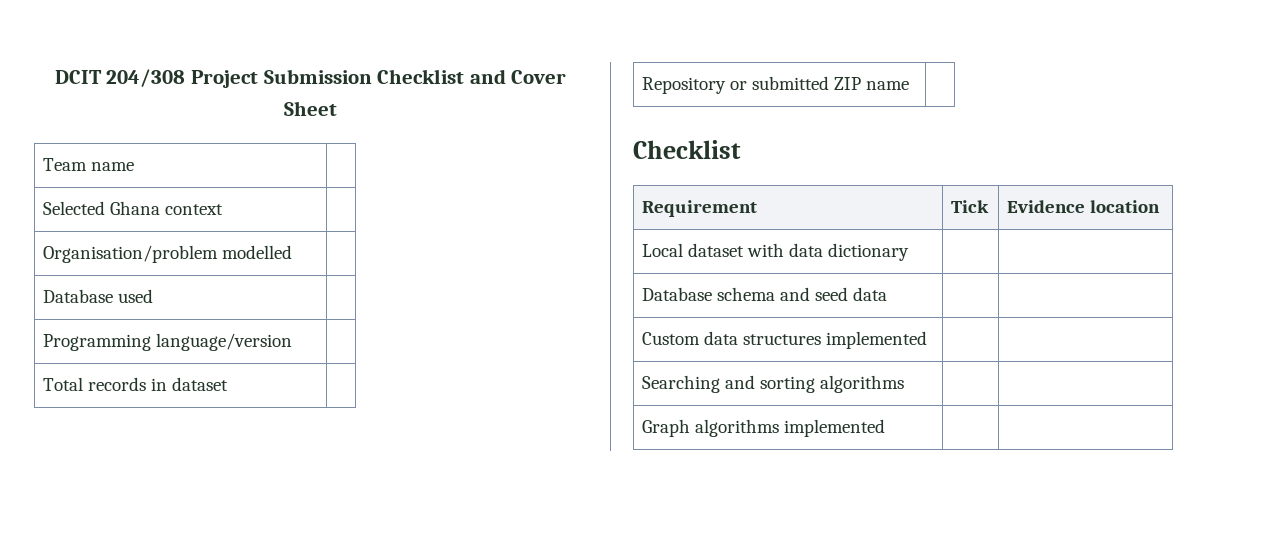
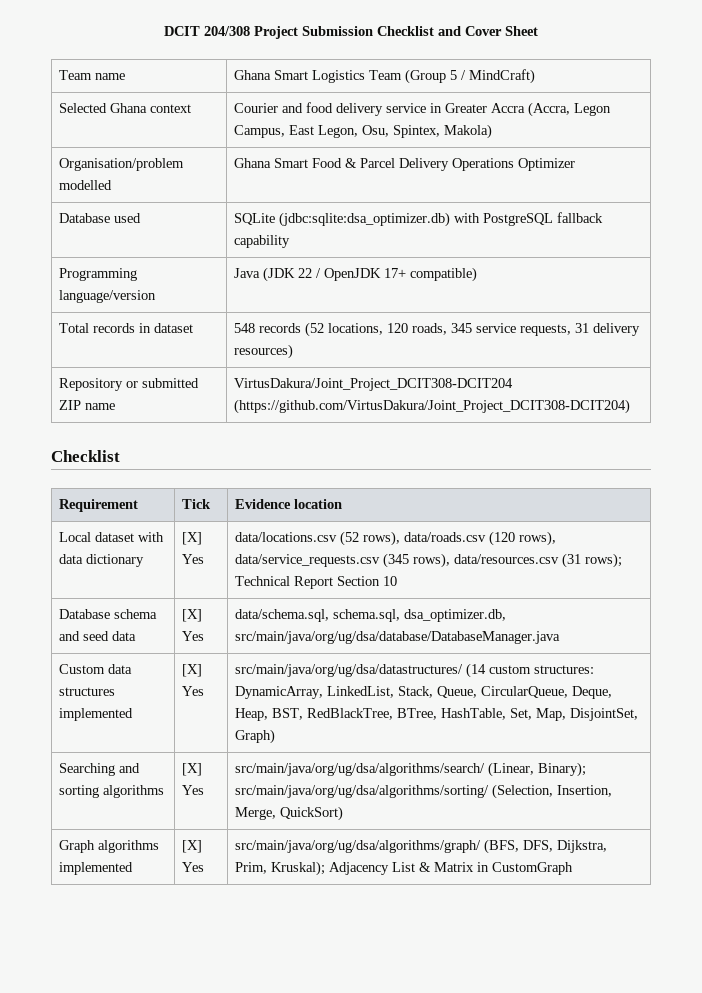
- Team name |
- Selected Ghana context |
- Organisation/problem modelled |
- Database used |
- Programming language/version |
- Total records in dataset |
+ Team name | Ghana Smart Logistics Team (Group 5 / MindCraft)
+ Selected Ghana context | Courier and food delivery service in Greater Accra (Accra, Legon Campus, East Legon, Osu, Spintex, Makola)
+ Organisation/problem modelled | Ghana Smart Food & Parcel Delivery Operations Optimizer
+ Database used | SQLite (jdbc:sqlite:dsa_optimizer.db) with PostgreSQL fallback capability
+ Programming language/version | Java (JDK 22 / OpenJDK 17+ compatible)
+ Total records in dataset | 548 records (52 locations, 120 roads, 345 service requests, 31 delivery resources)
- Repository or submitted ZIP name |
+ Repository or submitted ZIP name | VirtusDakura/Joint_Project_DCIT308-DCIT204 (https://github.com/VirtusDakura/Joint_Project_DCIT308-DCIT204)
- Local dataset with data dictionary | |
+ Local dataset with data dictionary | [X] Yes | data/locations.csv (52 rows), data/roads.csv (120 rows), data/service_requests.csv (345 rows), data/resources.csv (31 rows); Technical Report Section 10
- Database schema and seed data | |
- Custom data structures implemented | |
- Searching and sorting algorithms | |
- Graph algorithms implemented | |
+ Database schema and seed data | [X] Yes | data/schema.sql, schema.sql, dsa_optimizer.db, src/main/java/org/ug/dsa/database/DatabaseManager.java
+ Custom data structures implemented | [X] Yes | src/main/java/org/ug/dsa/datastructures/ (14 custom structures: DynamicArray, LinkedList, Stack, Queue, CircularQueue, Deque, Heap, BST, RedBlackTree, BTree, HashTable, Set, Map, DisjointSet, Graph)
+ Searching and sorting algorithms | [X] Yes | src/main/java/org/ug/dsa/algorithms/search/ (Linear, Binary); src/main/java/org/ug/dsa/algorithms/sorting/ (Selection, Insertion, Merge, QuickSort)
+ Graph algorithms implemented | [X] Yes | src/main/java/org/ug/dsa/algorithms/graph/ (BFS, DFS, Dijkstra, Prim, Kruskal); Adjacency List & Matrix in CustomGraph

